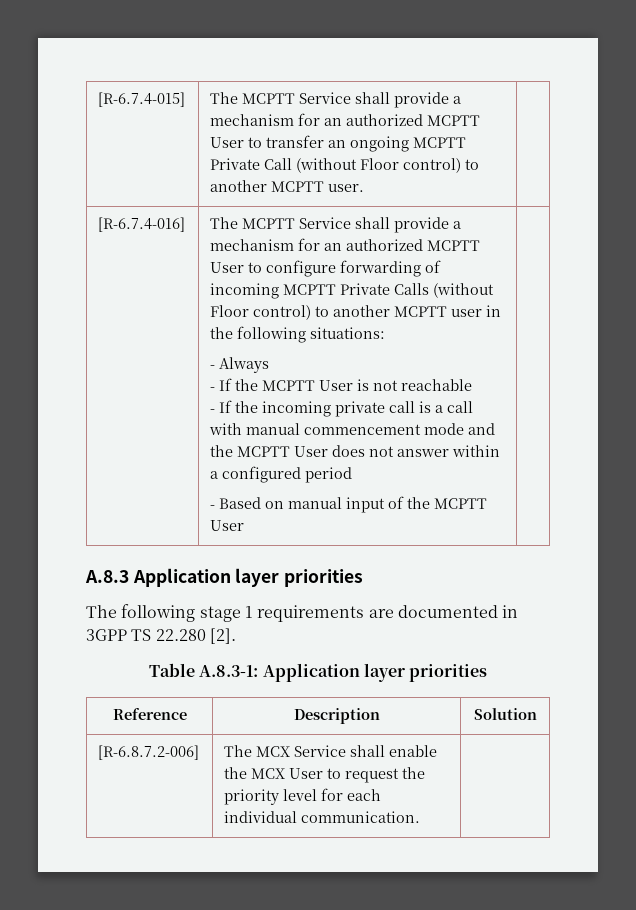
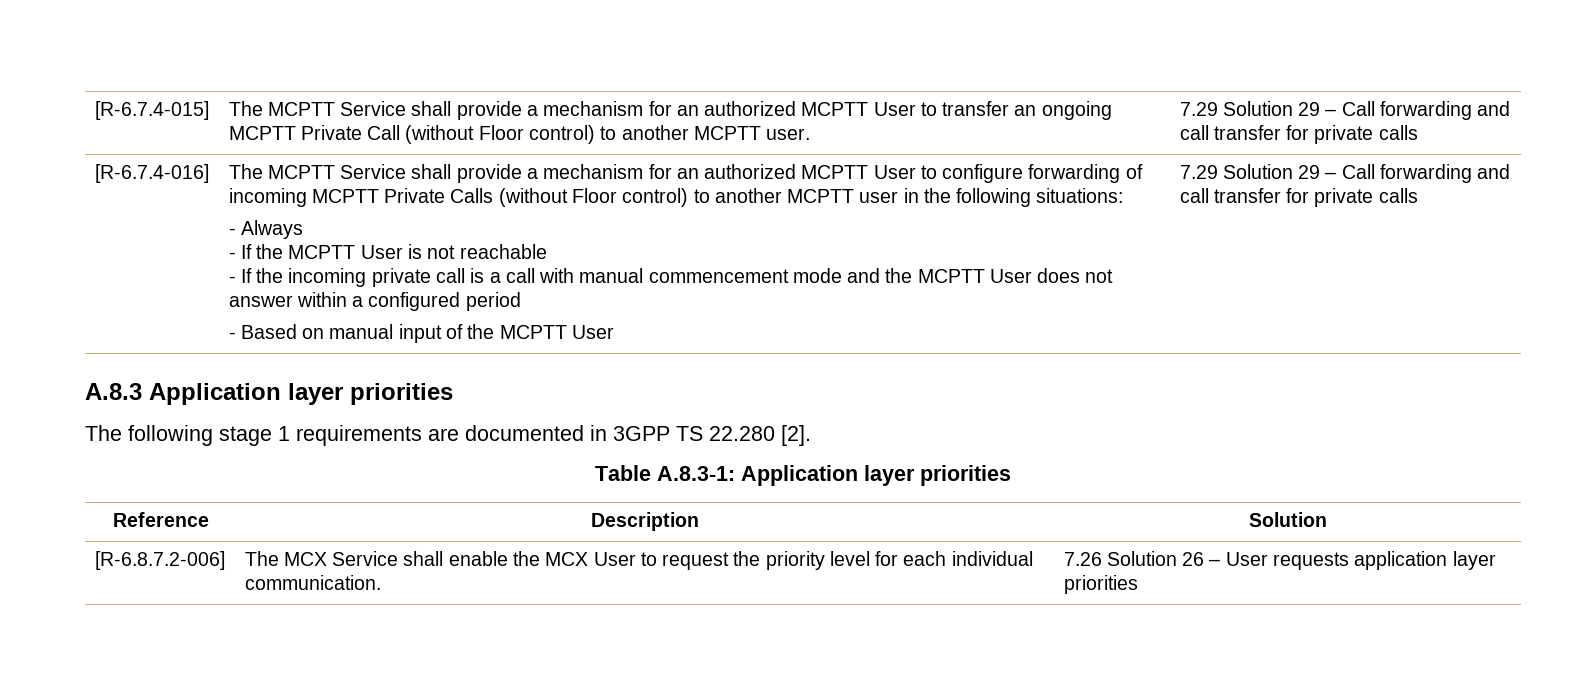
- [R-6.7.4-015] | The MCPTT Service shall provide a mechanism for an authorized MCPTT User to transfer an ongoing MCPTT Private Call (without Floor control) to another MCPTT user. |
+ [R-6.7.4-015] | The MCPTT Service shall provide a mechanism for an authorized MCPTT User to transfer an ongoing MCPTT Private Call (without Floor control) to another MCPTT user. | 7.29 Solution 29 – Call forwarding and call transfer for private calls
- - Based on manual input of the MCPTT User
+ - Based on manual input of the MCPTT User | 7.29 Solution 29 – Call forwarding and call transfer for private calls
- [R-6.8.7.2-006] | The MCX Service shall enable the MCX User to request the priority level for each individual communication. |
+ [R-6.8.7.2-006] | The MCX Service shall enable the MCX User to request the priority level for each individual communication. | 7.26 Solution 26 – User requests application layer priorities

